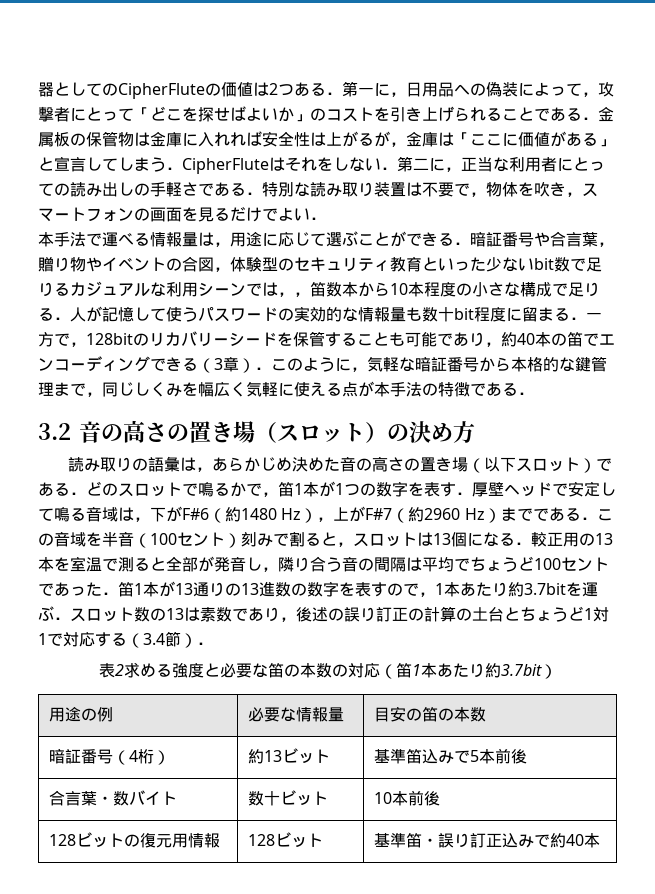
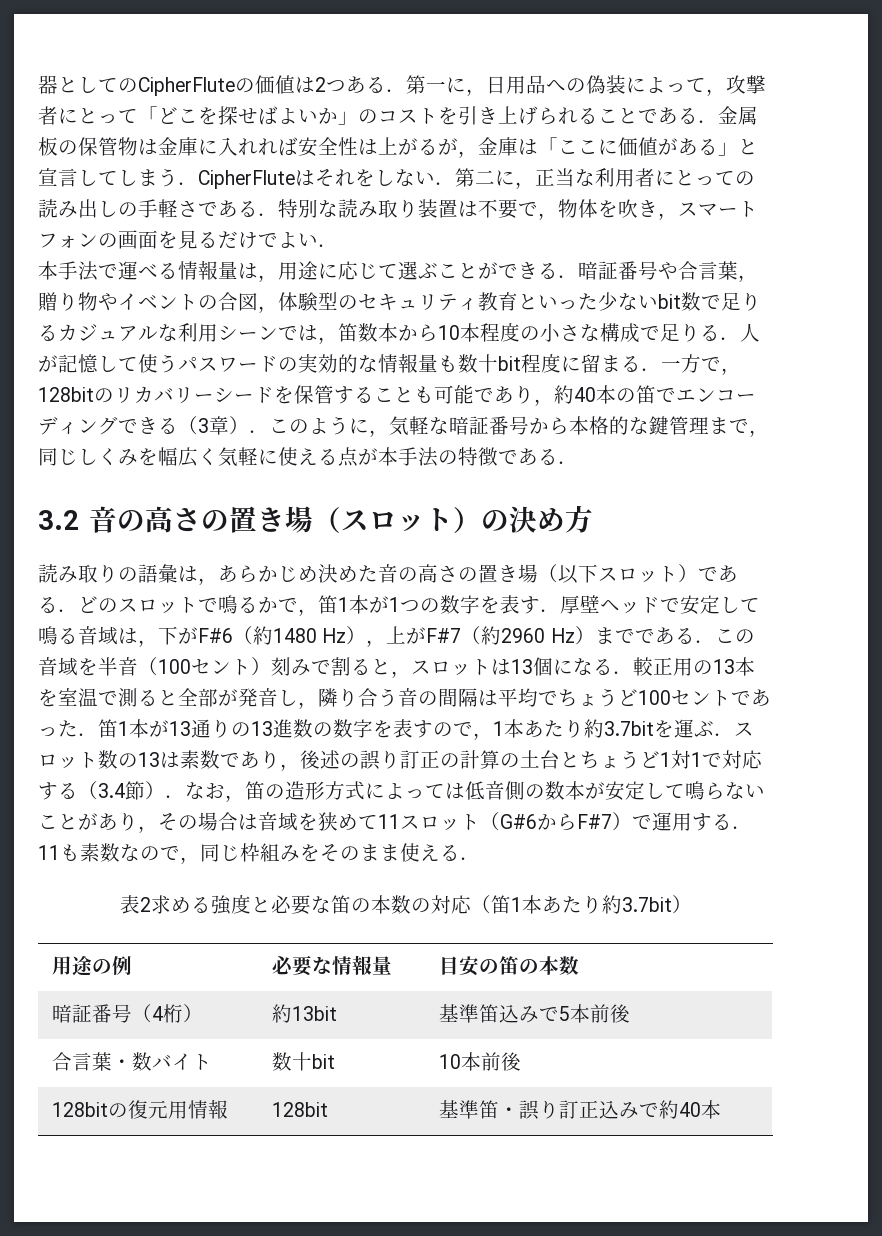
- 本手法で運べる情報量は，用途に応じて選ぶことができる．暗証番号や合言葉，贈り物やイベントの合図，体験型のセキュリティ教育といった少ないbit数で足りるカジュアルな利用シーンでは，，笛数本から10本程度の小さな構成で足りる．人が記憶して使うパスワードの実効的な情報量も数十bit程度に留まる．一方で，128bitのリカバリーシードを保管することも可能であり，約40本の笛でエンコーディングできる（3章）．このように，気軽な暗証番号から本格的な鍵管理まで，同じしくみを幅広く気軽に使える点が本手法の特徴である．
+ 本手法で運べる情報量は，用途に応じて選ぶことができる．暗証番号や合言葉，贈り物やイベントの合図，体験型のセキュリティ教育といった少ないbit数で足りるカジュアルな利用シーンでは，笛数本から10本程度の小さな構成で足りる．人が記憶して使うパスワードの実効的な情報量も数十bit程度に留まる．一方で，128bitのリカバリーシードを保管することも可能であり，約40本の笛でエンコーディングできる（3章）．このように，気軽な暗証番号から本格的な鍵管理まで，同じしくみを幅広く気軽に使える点が本手法の特徴である．
- 読み取りの語彙は，あらかじめ決めた音の高さの置き場（以下スロット）である．どのスロットで鳴るかで，笛1本が1つの数字を表す．厚壁ヘッドで安定して鳴る音域は，下がF#6（約1480 Hz），上がF#7（約2960 Hz）までである．この音域を半音（100セント）刻みで割ると，スロットは13個になる．較正用の13本を室温で測ると全部が発音し，隣り合う音の間隔は平均でちょうど100セントであった．笛1本が13通りの13進数の数字を表すので，1本あたり約3.7bitを運ぶ．スロット数の13は素数であり，後述の誤り訂正の計算の土台とちょうど1対1で対応する（3.4節）．
+ 読み取りの語彙は，あらかじめ決めた音の高さの置き場（以下スロット）である．どのスロットで鳴るかで，笛1本が1つの数字を表す．厚壁ヘッドで安定して鳴る音域は，下がF#6（約1480 Hz），上がF#7（約2960 Hz）までである．この音域を半音（100セント）刻みで割ると，スロットは13個になる．較正用の13本を室温で測ると全部が発音し，隣り合う音の間隔は平均でちょうど100セントであった．笛1本が13通りの13進数の数字を表すので，1本あたり約3.7bitを運ぶ．スロット数の13は素数であり，後述の誤り訂正の計算の土台とちょうど1対1で対応する（3.4節）．なお，笛の造形方式によっては低音側の数本が安定して鳴らないことがあり，その場合は音域を狭めて11スロット（G#6からF#7）で運用する．11も素数なので，同じ枠組みをそのまま使える．
- 暗証番号（4桁） | 約13ビット | 基準笛込みで5本前後
+ 暗証番号（4桁） | 約13bit | 基準笛込みで5本前後
- 合言葉・数バイト | 数十ビット | 10本前後
+ 合言葉・数バイト | 数十bit | 10本前後
- 128ビットの復元用情報 | 128ビット | 基準笛・誤り訂正込みで約40本
+ 128bitの復元用情報 | 128bit | 基準笛・誤り訂正込みで約40本

